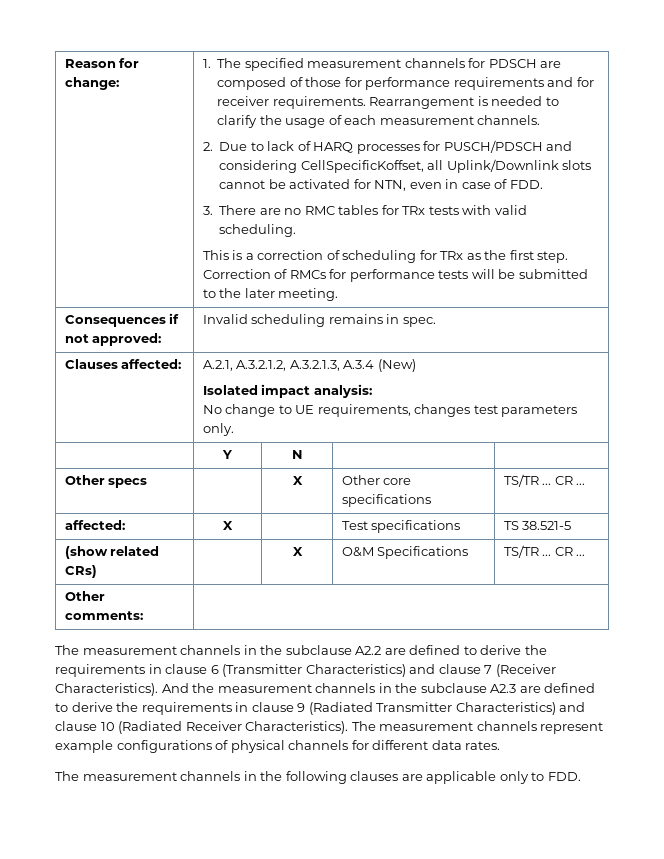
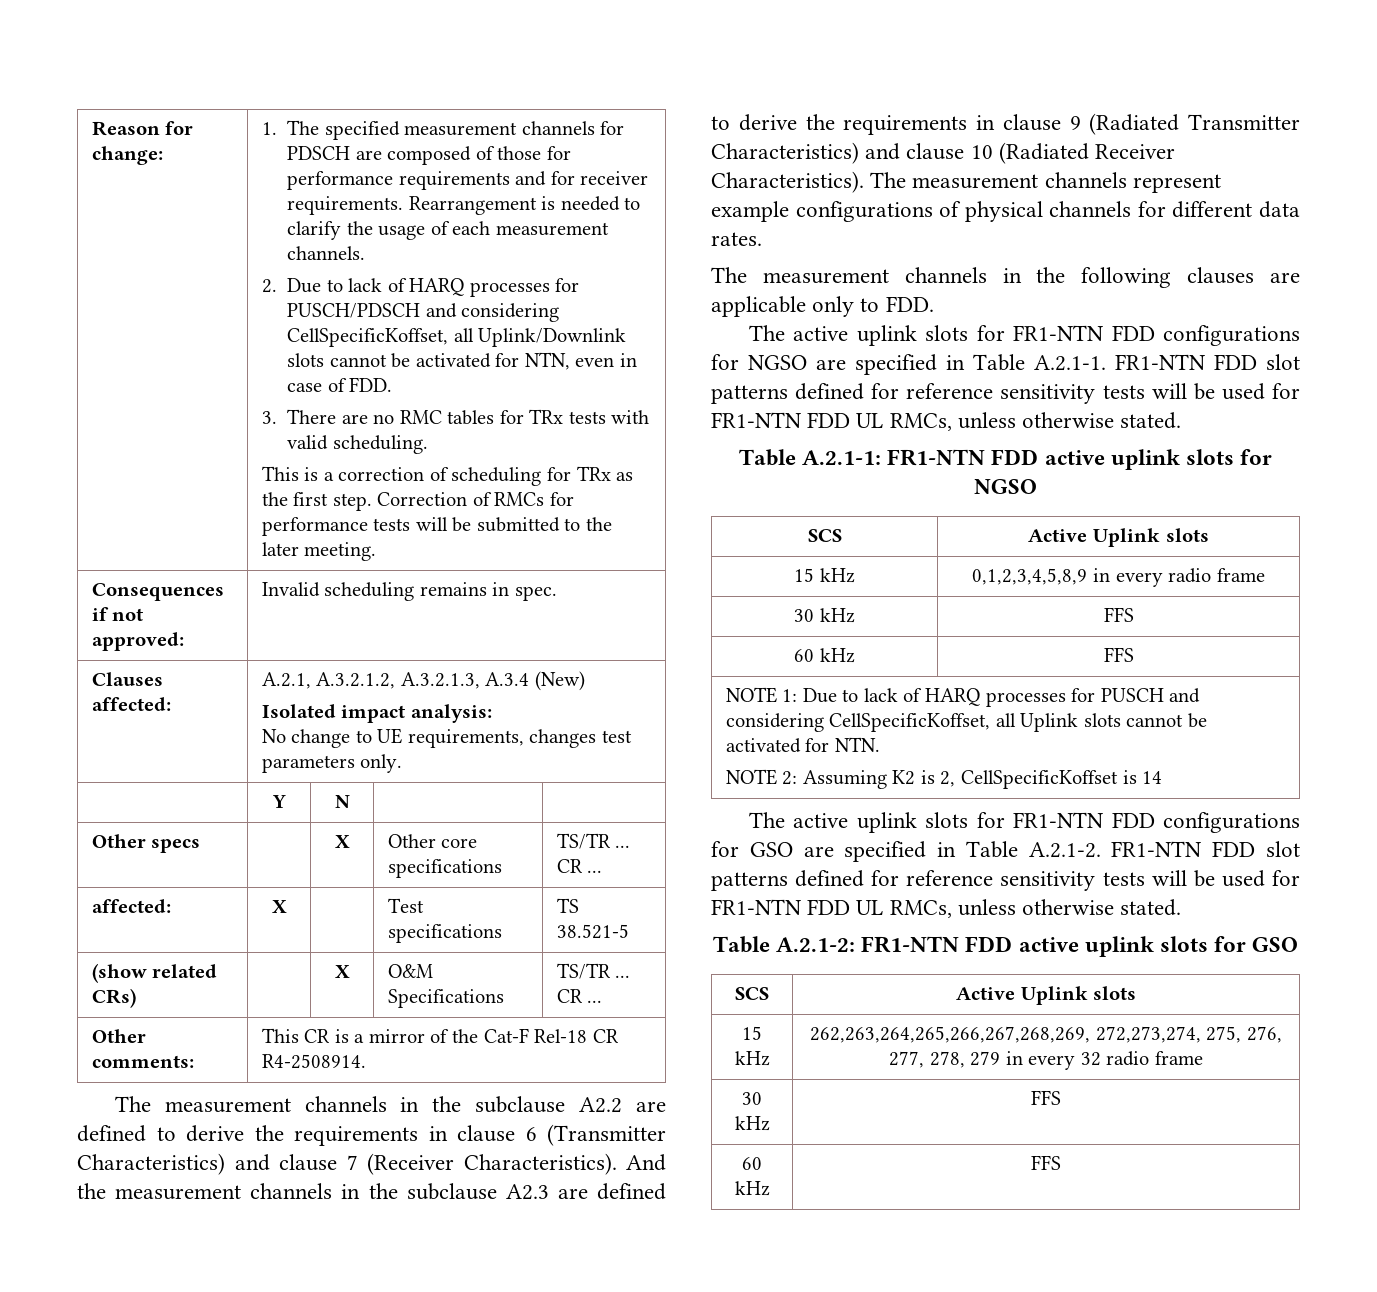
- Other comments: |
+ Other comments: | This CR is a mirror of the Cat-F Rel-18 CR R4-2508914.
+ The active uplink slots for FR1-NTN FDD configurations for NGSO are specified in Table A.2.1-1. FR1-NTN FDD slot patterns defined for reference sensitivity tests will be used for FR1-NTN FDD UL RMCs, unless otherwise stated.
+ Table A.2.1-1: FR1-NTN FDD active uplink slots for NGSO
+ SCS | Active Uplink slots
+ 15 kHz | 0,1,2,3,4,5,8,9 in every radio frame
+ 30 kHz | FFS
+ 60 kHz | FFS
+ NOTE 1: Due to lack of HARQ processes for PUSCH and considering CellSpecificKoffset, all Uplink slots cannot be activated for NTN.
+ NOTE 2: Assuming K2 is 2, CellSpecificKoffset is 14
+ The active uplink slots for FR1-NTN FDD configurations for GSO are specified in Table A.2.1-2. FR1-NTN FDD slot patterns defined for reference sensitivity tests will be used for FR1-NTN FDD UL RMCs, unless otherwise stated.
+ Table A.2.1-2: FR1-NTN FDD active uplink slots for GSO
+ SCS | Active Uplink slots
+ 15 kHz | 262,263,264,265,266,267,268,269, 272,273,274, 275, 276, 277, 278, 279 in every 32 radio frame
+ 30 kHz | FFS
+ 60 kHz | FFS

